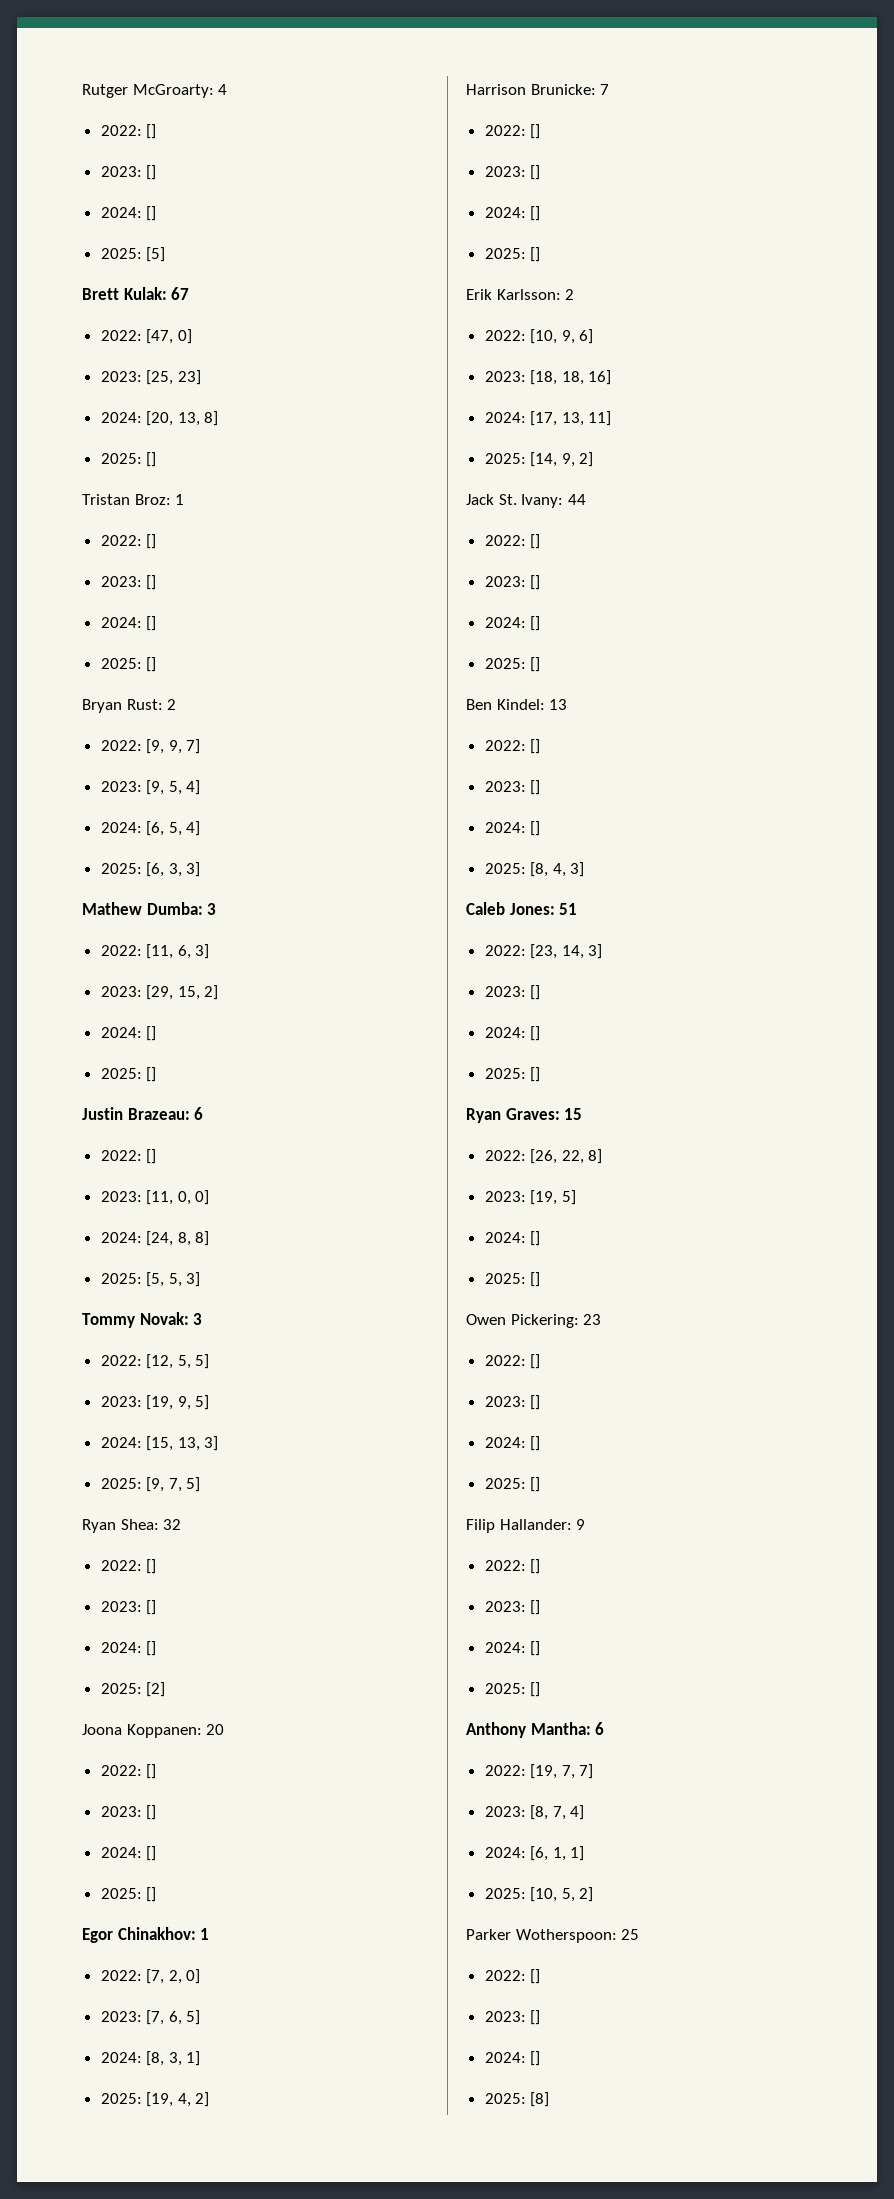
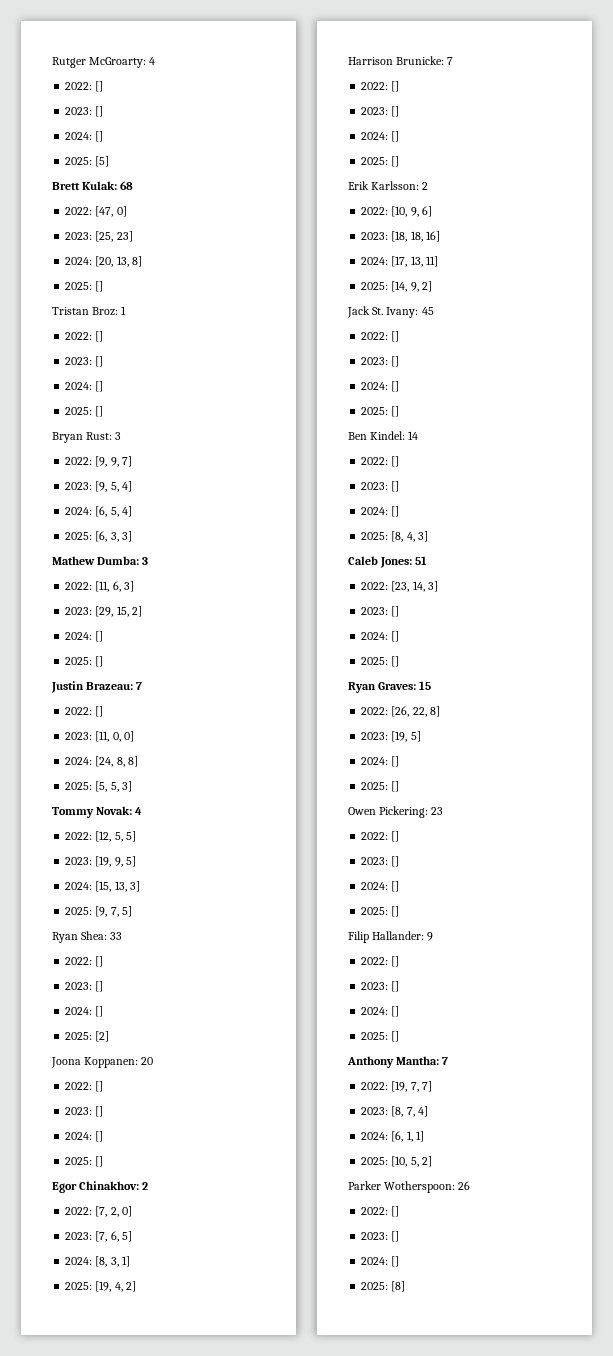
- Brett Kulak: 67
+ Brett Kulak: 68
- Bryan Rust: 2
+ Bryan Rust: 3
- Justin Brazeau: 6
+ Justin Brazeau: 7
- Tommy Novak: 3
+ Tommy Novak: 4
- Ryan Shea: 32
+ Ryan Shea: 33
- Egor Chinakhov: 1
+ Egor Chinakhov: 2
- Jack St. Ivany: 44
+ Jack St. Ivany: 45
- Ben Kindel: 13
+ Ben Kindel: 14
- Anthony Mantha: 6
+ Anthony Mantha: 7
- Parker Wotherspoon: 25
+ Parker Wotherspoon: 26

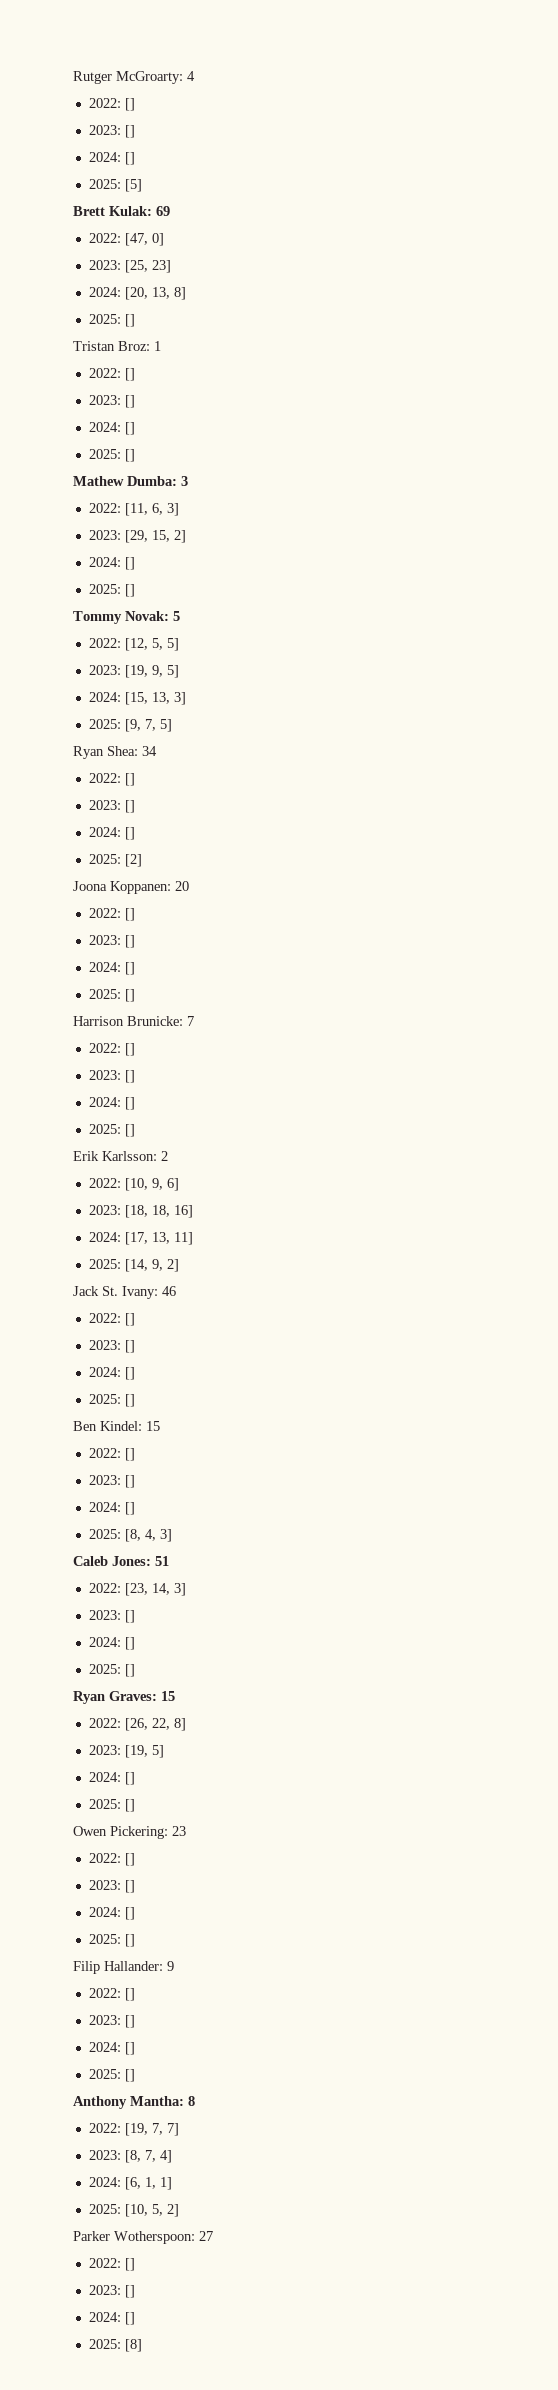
- Brett Kulak: 68
+ Brett Kulak: 69
- Bryan Rust: 3
- 2022: [9, 9, 7]
- 2023: [9, 5, 4]
- 2024: [6, 5, 4]
- 2025: [6, 3, 3]
- Justin Brazeau: 7
- 2022: []
- 2023: [11, 0, 0]
- 2024: [24, 8, 8]
- 2025: [5, 5, 3]
- Tommy Novak: 4
+ Tommy Novak: 5
- Ryan Shea: 33
+ Ryan Shea: 34
- Egor Chinakhov: 2
- 2022: [7, 2, 0]
- 2023: [7, 6, 5]
- 2024: [8, 3, 1]
- 2025: [19, 4, 2]
- Jack St. Ivany: 45
+ Jack St. Ivany: 46
- Ben Kindel: 14
+ Ben Kindel: 15
- Anthony Mantha: 7
+ Anthony Mantha: 8
- Parker Wotherspoon: 26
+ Parker Wotherspoon: 27

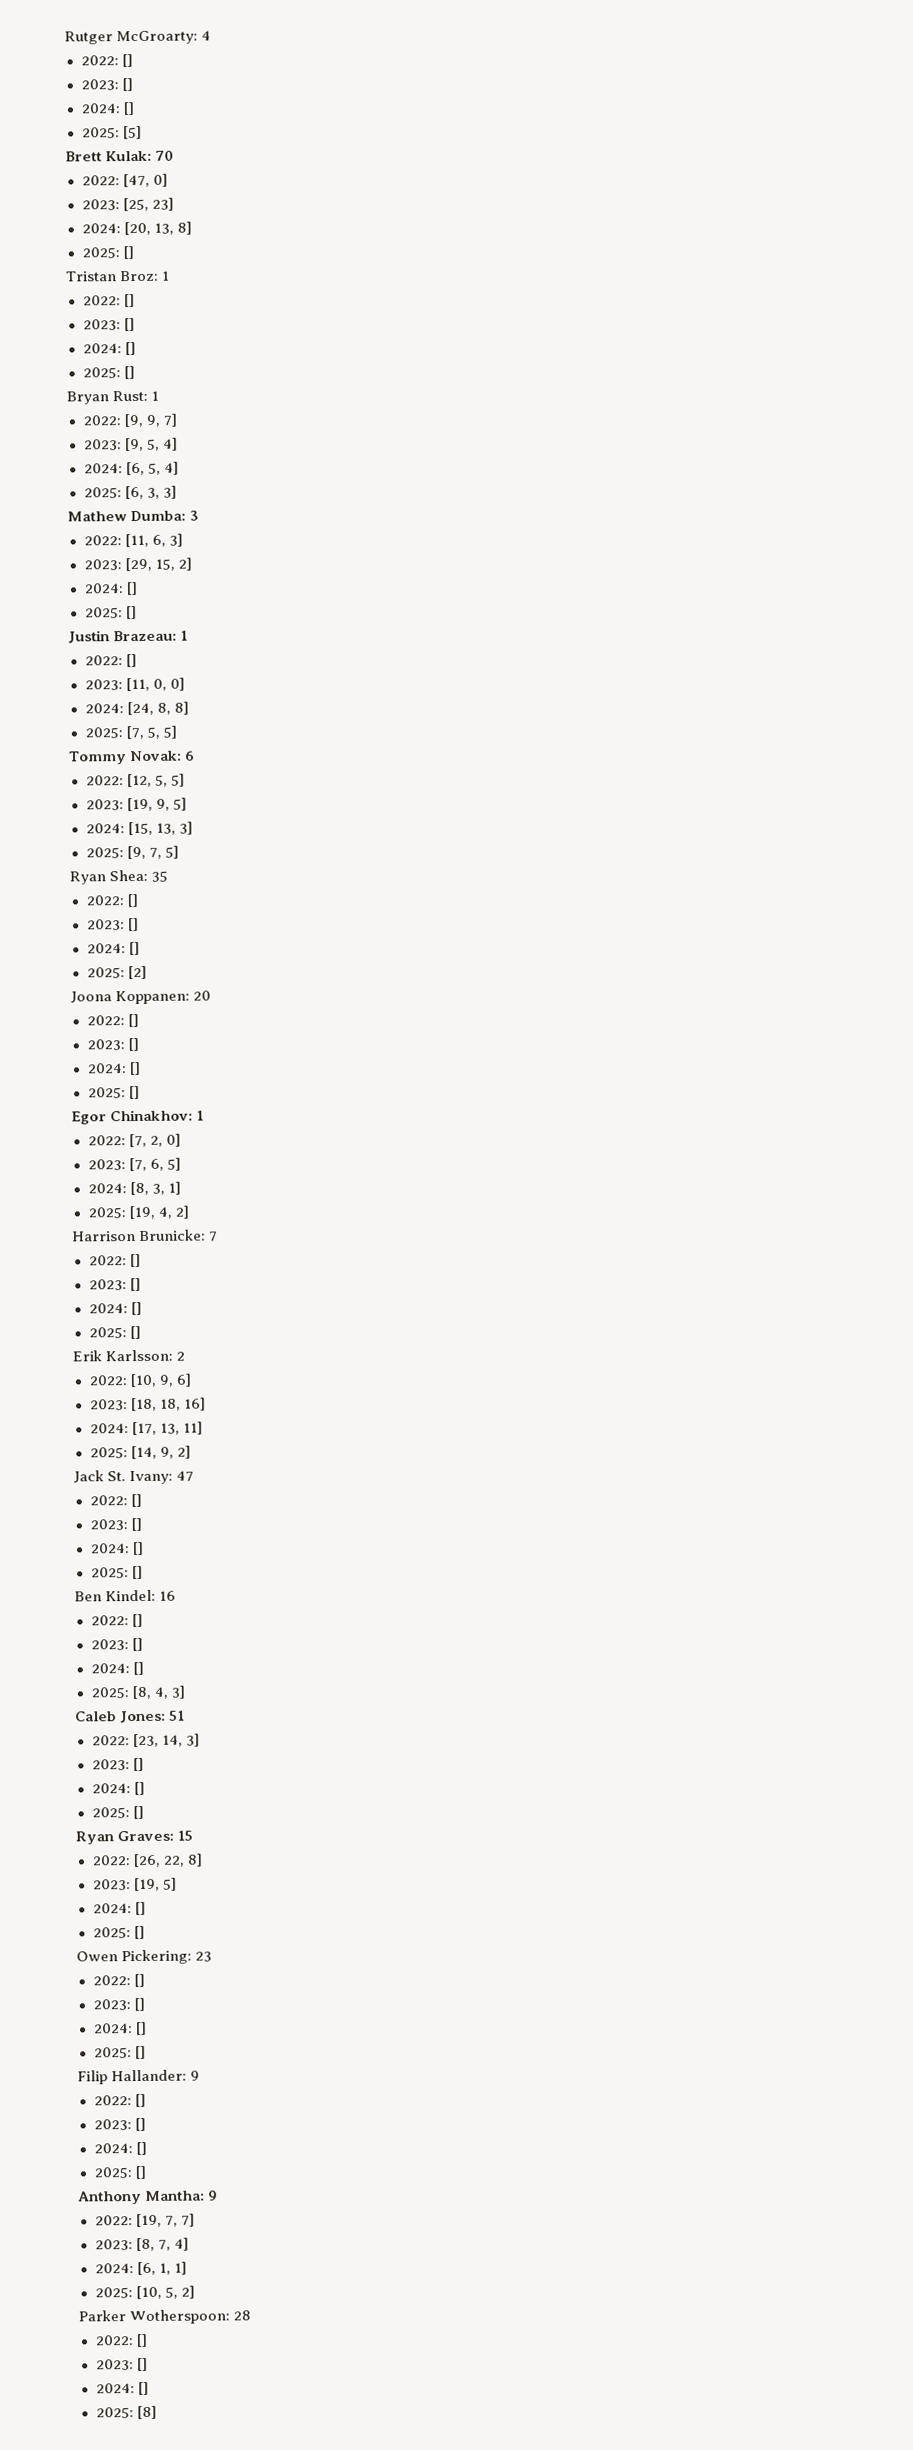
- Brett Kulak: 69
+ Brett Kulak: 70
+ Bryan Rust: 1
+ 2022: [9, 9, 7]
+ 2023: [9, 5, 4]
+ 2024: [6, 5, 4]
+ 2025: [6, 3, 3]
+ Justin Brazeau: 1
+ 2022: []
+ 2023: [11, 0, 0]
+ 2024: [24, 8, 8]
+ 2025: [7, 5, 5]
- Tommy Novak: 5
+ Tommy Novak: 6
- Ryan Shea: 34
+ Ryan Shea: 35
+ Egor Chinakhov: 1
+ 2022: [7, 2, 0]
+ 2023: [7, 6, 5]
+ 2024: [8, 3, 1]
+ 2025: [19, 4, 2]
- Jack St. Ivany: 46
+ Jack St. Ivany: 47
- Ben Kindel: 15
+ Ben Kindel: 16
- Anthony Mantha: 8
+ Anthony Mantha: 9
- Parker Wotherspoon: 27
+ Parker Wotherspoon: 28

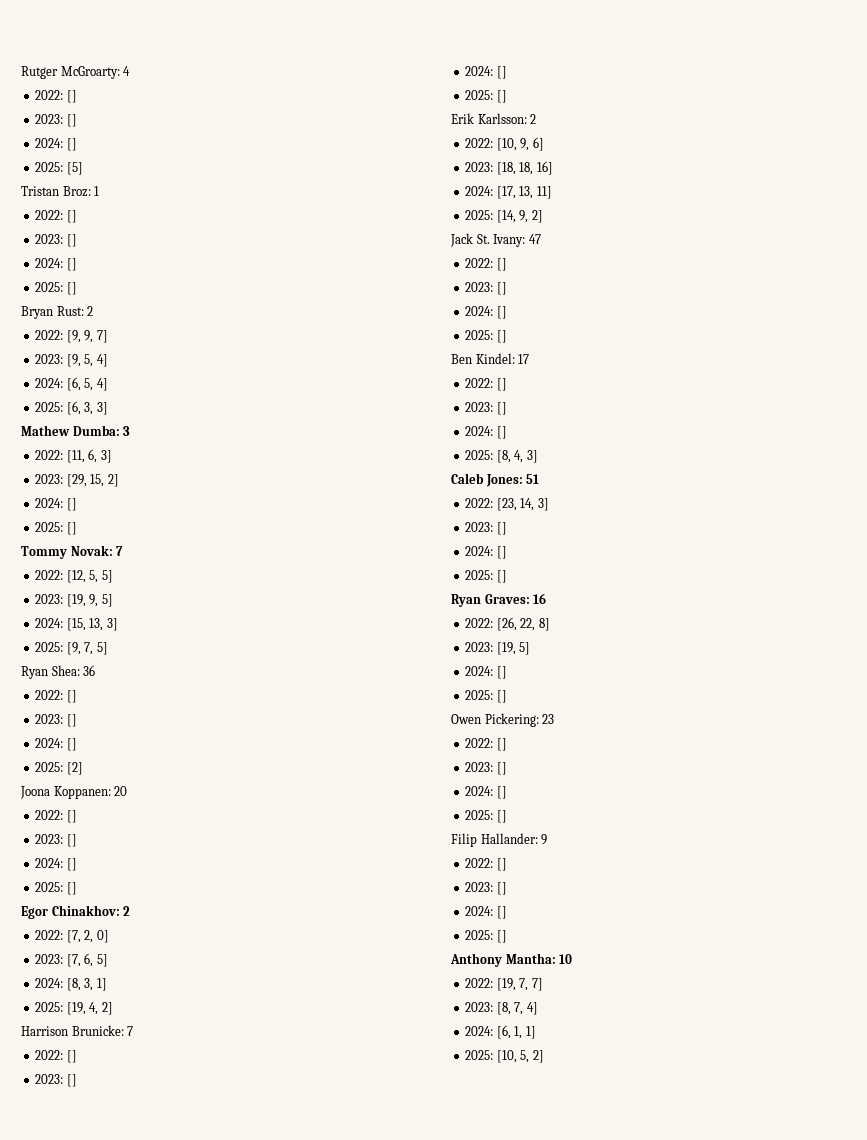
- Brett Kulak: 70
- 2022: [47, 0]
- 2023: [25, 23]
- 2024: [20, 13, 8]
- 2025: []
- Bryan Rust: 1
+ Bryan Rust: 2
- Justin Brazeau: 1
- 2022: []
- 2023: [11, 0, 0]
- 2024: [24, 8, 8]
- 2025: [7, 5, 5]
- Tommy Novak: 6
+ Tommy Novak: 7
- Ryan Shea: 35
+ Ryan Shea: 36
- Egor Chinakhov: 1
+ Egor Chinakhov: 2
- Ben Kindel: 16
+ Ben Kindel: 17
- Ryan Graves: 15
+ Ryan Graves: 16
- Anthony Mantha: 9
+ Anthony Mantha: 10
- Parker Wotherspoon: 28
- 2022: []
- 2023: []
- 2024: []
- 2025: [8]

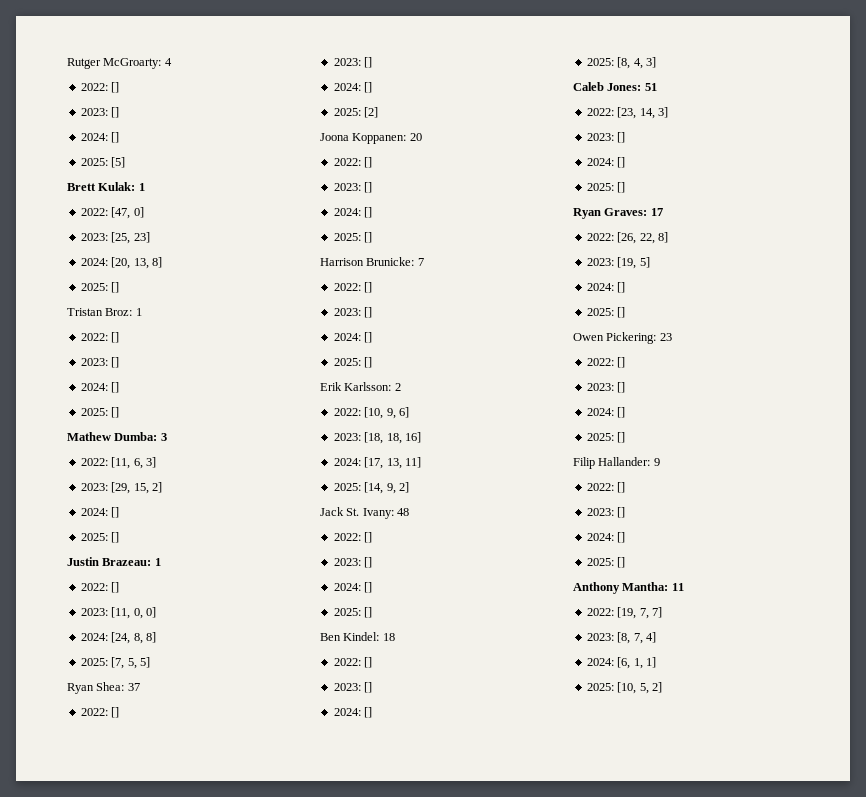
+ Brett Kulak: 1
+ 2022: [47, 0]
+ 2023: [25, 23]
+ 2024: [20, 13, 8]
+ 2025: []
- Bryan Rust: 2
- 2022: [9, 9, 7]
- 2023: [9, 5, 4]
- 2024: [6, 5, 4]
- 2025: [6, 3, 3]
- Tommy Novak: 7
- 2022: [12, 5, 5]
- 2023: [19, 9, 5]
- 2024: [15, 13, 3]
- 2025: [9, 7, 5]
+ Justin Brazeau: 1
+ 2022: []
+ 2023: [11, 0, 0]
+ 2024: [24, 8, 8]
+ 2025: [7, 5, 5]
- Ryan Shea: 36
+ Ryan Shea: 37
- Egor Chinakhov: 2
- 2022: [7, 2, 0]
- 2023: [7, 6, 5]
- 2024: [8, 3, 1]
- 2025: [19, 4, 2]
- Jack St. Ivany: 47
+ Jack St. Ivany: 48
- Ben Kindel: 17
+ Ben Kindel: 18
- Ryan Graves: 16
+ Ryan Graves: 17
- Anthony Mantha: 10
+ Anthony Mantha: 11

